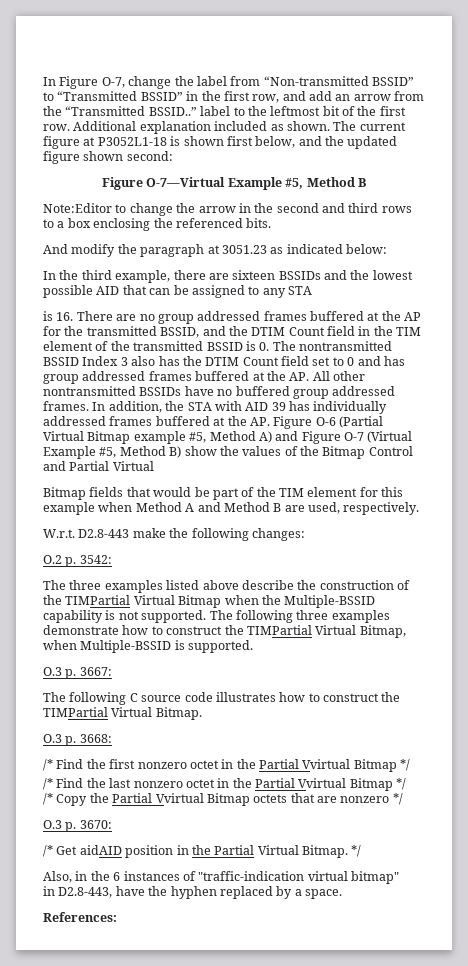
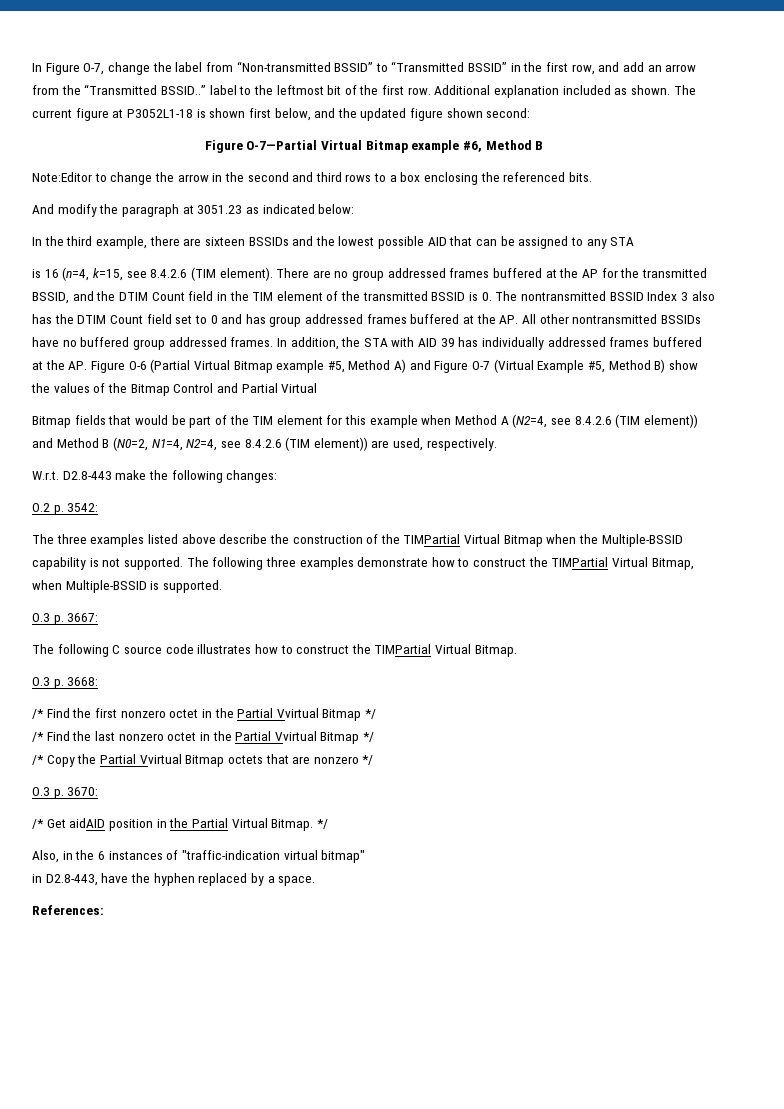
- Figure O-7—Virtual Example #5, Method B
+ Figure O-7—Partial Virtual Bitmap example #6, Method B
- is 16. There are no group addressed frames buffered at the AP for the transmitted BSSID, and the DTIM Count field in the TIM element of the transmitted BSSID is 0. The nontransmitted BSSID Index 3 also has the DTIM Count field set to 0 and has group addressed frames buffered at the AP. All other nontransmitted BSSIDs have no buffered group addressed frames.
+ is 16 (n=4, k=15, see 8.4.2.6 (TIM element). There are no group addressed frames buffered at the AP for the transmitted BSSID, and the DTIM Count field in the TIM element of the transmitted BSSID is 0. The nontransmitted BSSID Index 3 also has the DTIM Count field set to 0 and has group addressed frames buffered at the AP. All other nontransmitted BSSIDs have no buffered group addressed frames.
- Bitmap fields that would be part of the TIM element for this example when Method A and Method B are used, respectively.
+ Bitmap fields that would be part of the TIM element for this example when Method A (N2=4, see 8.4.2.6 (TIM element)) and Method B (N0=2, N1=4, N2=4, see 8.4.2.6 (TIM element)) are used, respectively.

